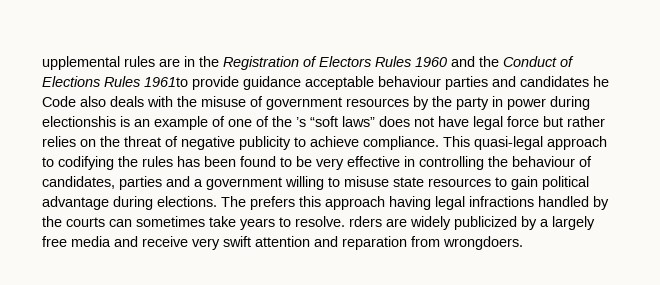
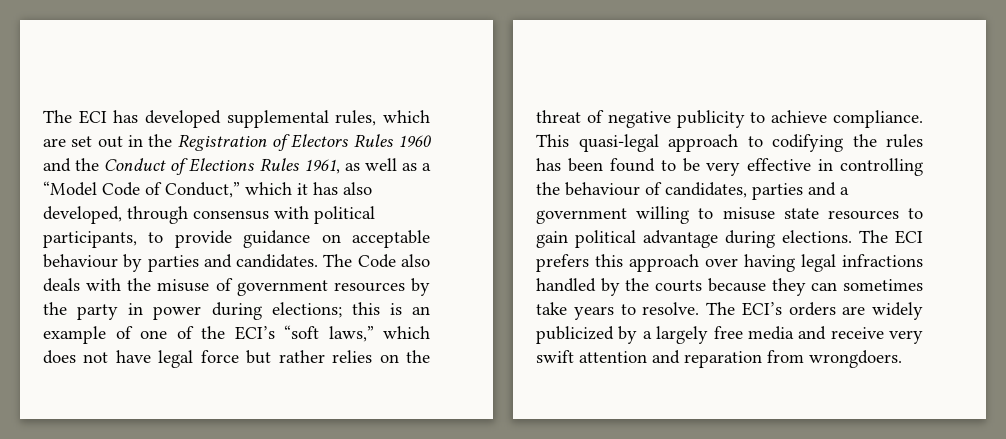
- upplemental rules are in the Registration of Electors Rules 1960 and the Conduct of Elections Rules 1961to provide guidance acceptable behaviour parties and candidates he Code also deals with the misuse of government resources by the party in power during electionshis is an example of one of the ’s “soft laws” does not have legal force but rather relies on the threat of negative publicity to achieve compliance.
+ The ECI has developed supplemental rules, which are set out in the Registration of Electors Rules 1960 and the Conduct of Elections Rules 1961, as well as a “Model Code of Conduct,” which it has also developed, through consensus with political participants, to provide guidance on acceptable behaviour by parties and candidates. The Code also deals with the misuse of government resources by the party in power during elections; this is an example of one of the ECI’s “soft laws,” which does not have legal force but rather relies on the threat of negative publicity to achieve compliance.
- The prefers this approach having legal infractions handled by the courts can sometimes take years to resolve. rders are widely publicized by a largely free media and receive very swift attention and reparation from wrongdoers.
+ The ECI prefers this approach over having legal infractions handled by the courts because they can sometimes take years to resolve. The ECI’s orders are widely publicized by a largely free media and receive very swift attention and reparation from wrongdoers.

